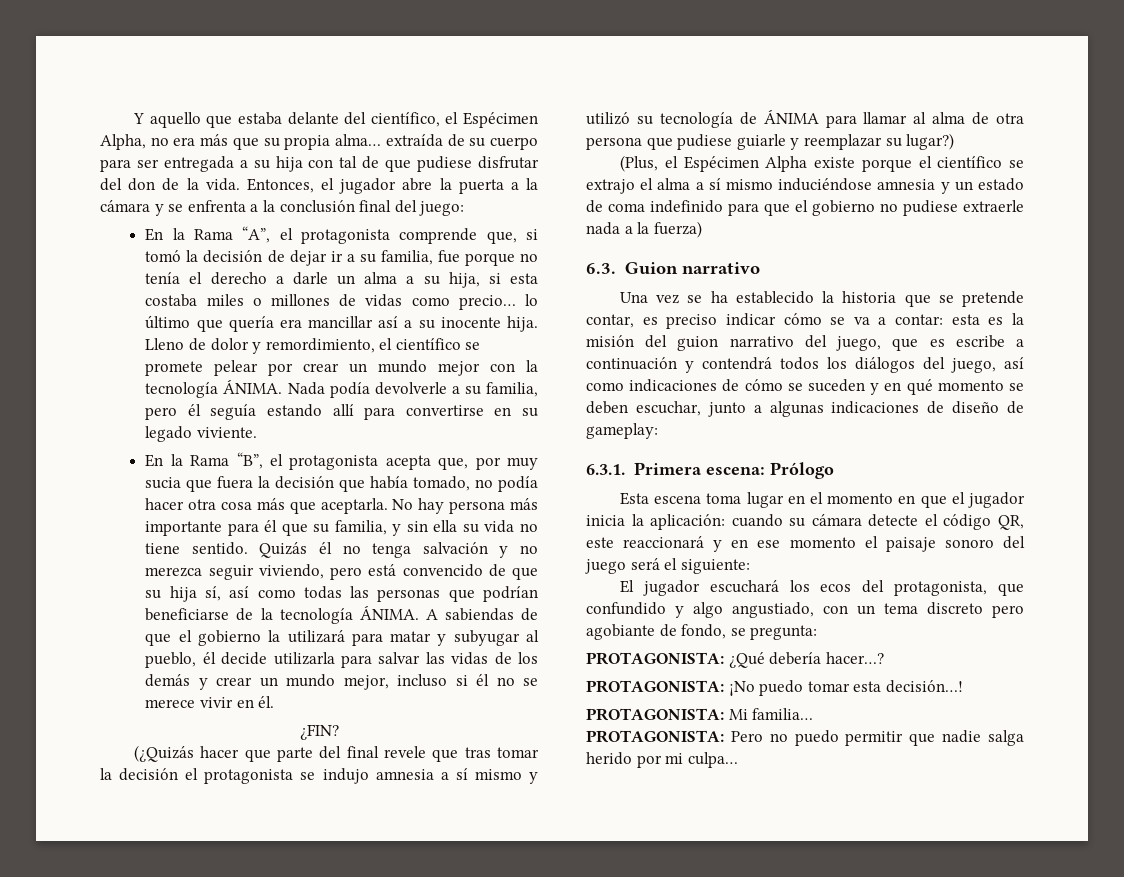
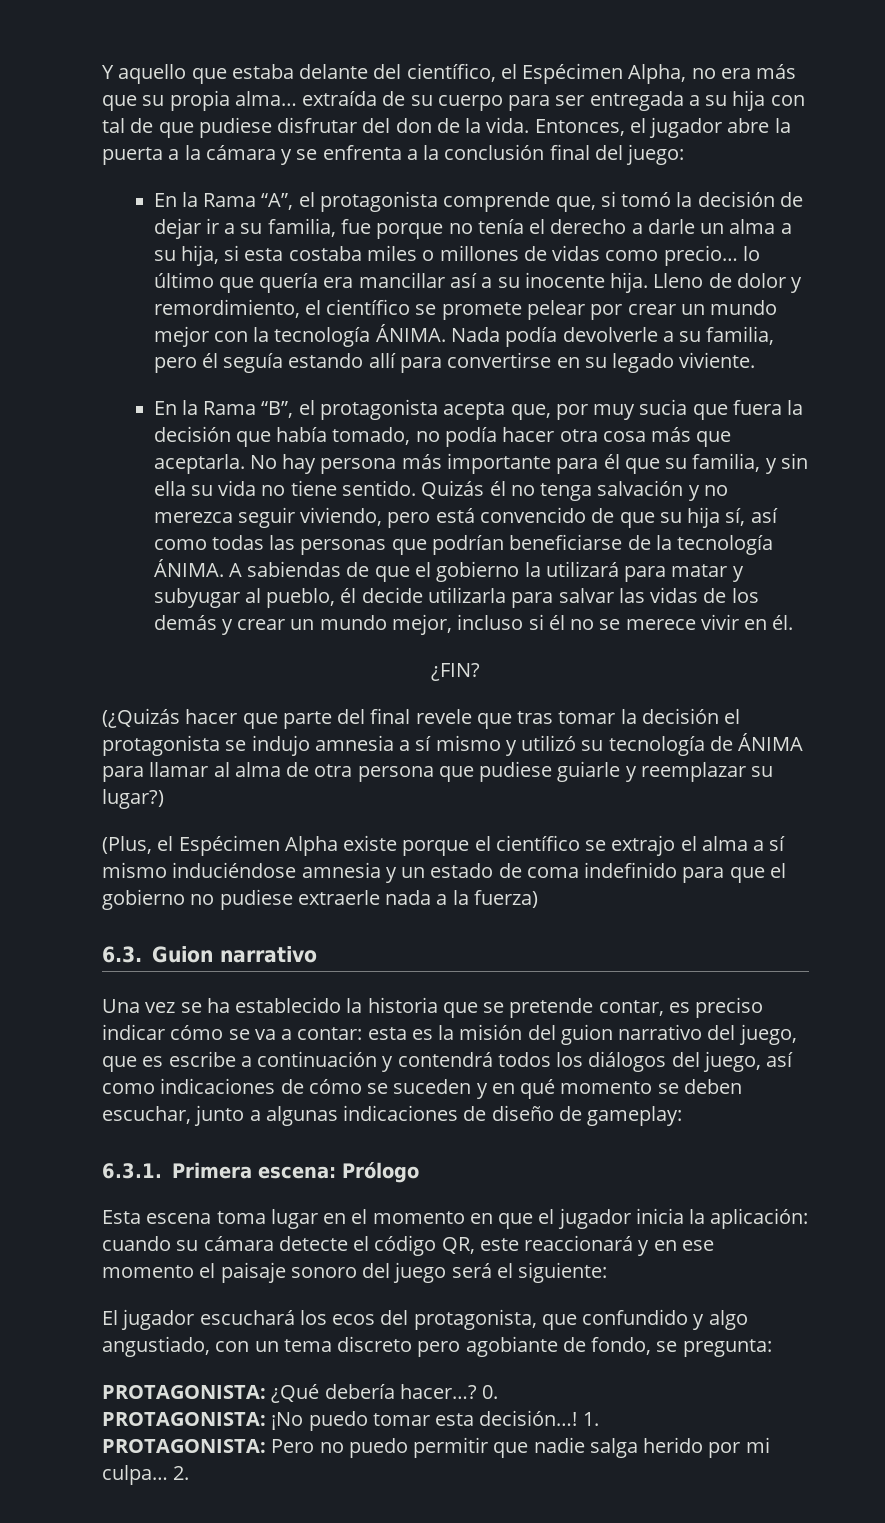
+ 0.
- PROTAGONISTA: ¡No puedo tomar esta decisión…!
- PROTAGONISTA: Mi familia…
+ PROTAGONISTA: ¡No puedo tomar esta decisión…! 1.
+ 2.

